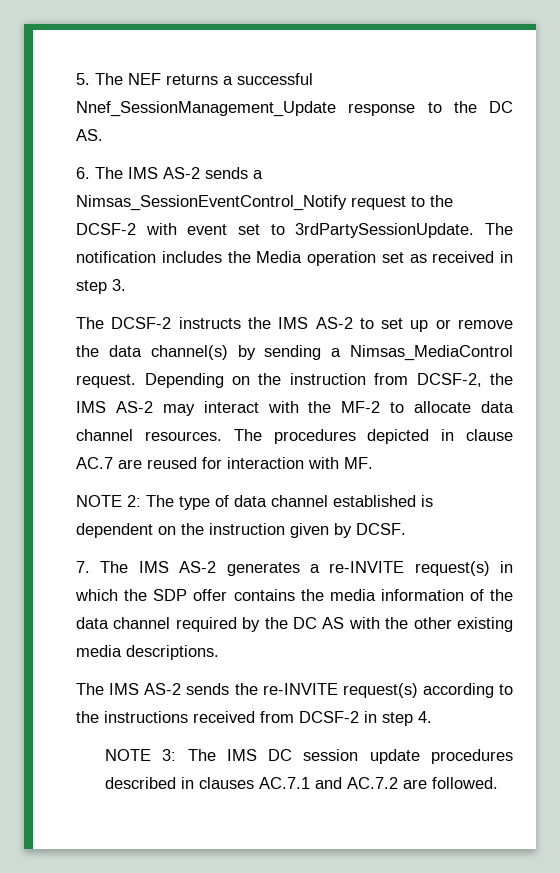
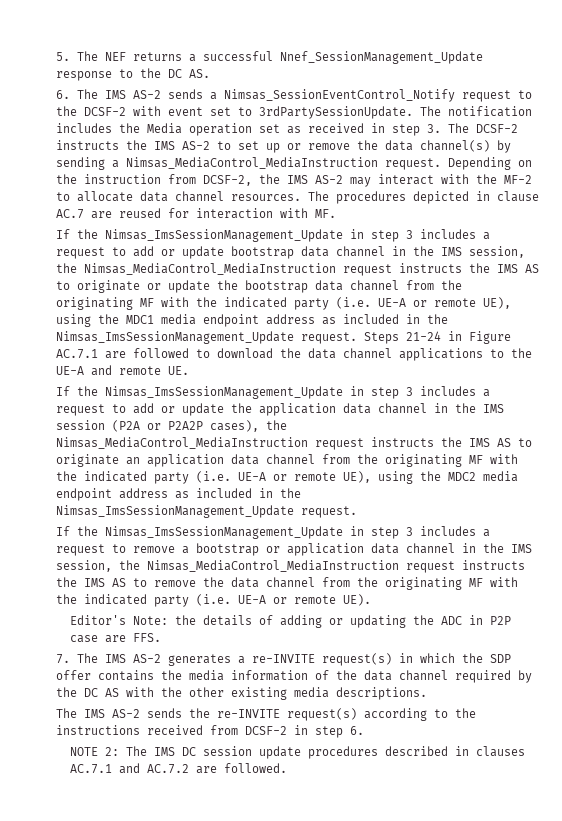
- The notification includes the Media operation set as received in step 3.
- The DCSF-2 instructs the IMS AS-2 to set up or remove the data channel(s) by sending a Nimsas_MediaControl request.
+ The notification includes the Media operation set as received in step 3. The DCSF-2 instructs the IMS AS-2 to set up or remove the data channel(s) by sending a Nimsas_MediaControl_MediaInstruction request.
- NOTE 2: The type of data channel established is dependent on the instruction given by DCSF.
+ If the Nimsas_ImsSessionManagement_Update in step 3 includes a request to add or update bootstrap data channel in the IMS session, the Nimsas_MediaControl_MediaInstruction request instructs the IMS AS to originate or update the bootstrap data channel from the originating MF with the indicated party (i.e. UE-A or remote UE), using the MDC1 media endpoint address as included in the Nimsas_ImsSessionManagement_Update request. Steps 21-24 in Figure AC.7.1 are followed to download the data channel applications to the UE-A and remote UE.
+ If the Nimsas_ImsSessionManagement_Update in step 3 includes a request to add or update the application data channel in the IMS session (P2A or P2A2P cases), the Nimsas_MediaControl_MediaInstruction request instructs the IMS AS to originate an application data channel from the originating MF with the indicated party (i.e. UE-A or remote UE), using the MDC2 media endpoint address as included in the Nimsas_ImsSessionManagement_Update request.
+ If the Nimsas_ImsSessionManagement_Update in step 3 includes a request to remove a bootstrap or application data channel in the IMS session, the Nimsas_MediaControl_MediaInstruction request instructs the IMS AS to remove the data channel from the originating MF with the indicated party (i.e. UE-A or remote UE).
+ Editor's Note: the details of adding or updating the ADC in P2P case are FFS.
- The IMS AS-2 sends the re-INVITE request(s) according to the instructions received from DCSF-2 in step 4.
- NOTE 3: The IMS DC session update procedures described in clauses AC.7.1 and AC.7.2 are followed.
+ The IMS AS-2 sends the re-INVITE request(s) according to the instructions received from DCSF-2 in step 6.
+ NOTE 2: The IMS DC session update procedures described in clauses AC.7.1 and AC.7.2 are followed.

